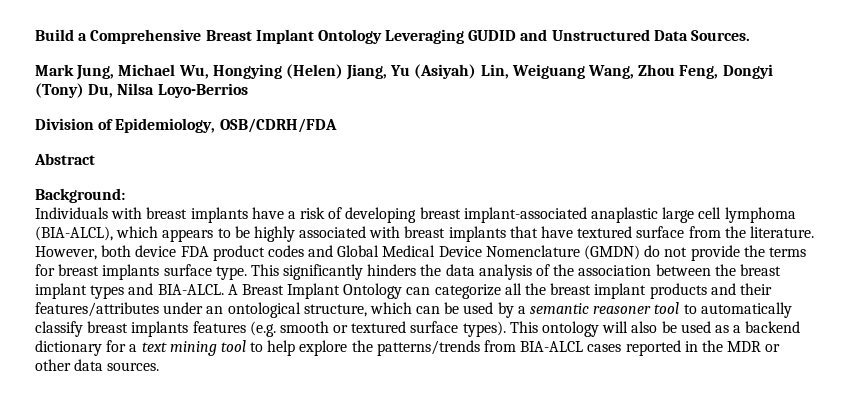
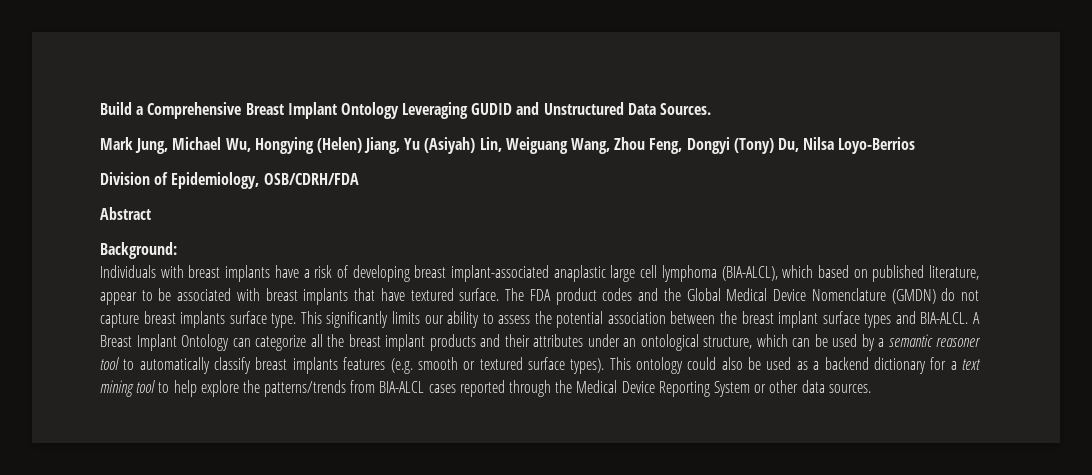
- Individuals with breast implants have a risk of developing breast implant-associated anaplastic large cell lymphoma (BIA-ALCL), which appears to be highly associated with breast implants that have textured surface from the literature. However, both device FDA product codes and Global Medical Device Nomenclature (GMDN) do not provide the terms for breast implants surface type.
+ Individuals with breast implants have a risk of developing breast implant-associated anaplastic large cell lymphoma (BIA-ALCL), which based on published literature, appear to be associated with breast implants that have textured surface. The FDA product codes and the Global Medical Device Nomenclature (GMDN) do not capture breast implants surface type.
- This significantly hinders the data analysis of the association between the breast implant types and BIA-ALCL.
+ This significantly limits our ability to assess the potential association between the breast implant surface types and BIA-ALCL.
- A Breast Implant Ontology can categorize all the breast implant products and their features/attributes under an ontological structure, which can be used by a semantic reasoner tool to automatically classify breast implants features (e.g. smooth or textured surface types).
+ A Breast Implant Ontology can categorize all the breast implant products and their attributes under an ontological structure, which can be used by a semantic reasoner tool to automatically classify breast implants features (e.g. smooth or textured surface types).
- This ontology will also be used as a backend dictionary for a text mining tool to help explore the patterns/trends from BIA-ALCL cases reported in the MDR or other data sources.
+ This ontology could also be used as a backend dictionary for a text mining tool to help explore the patterns/trends from BIA-ALCL cases reported through the Medical Device Reporting System or other data sources.

